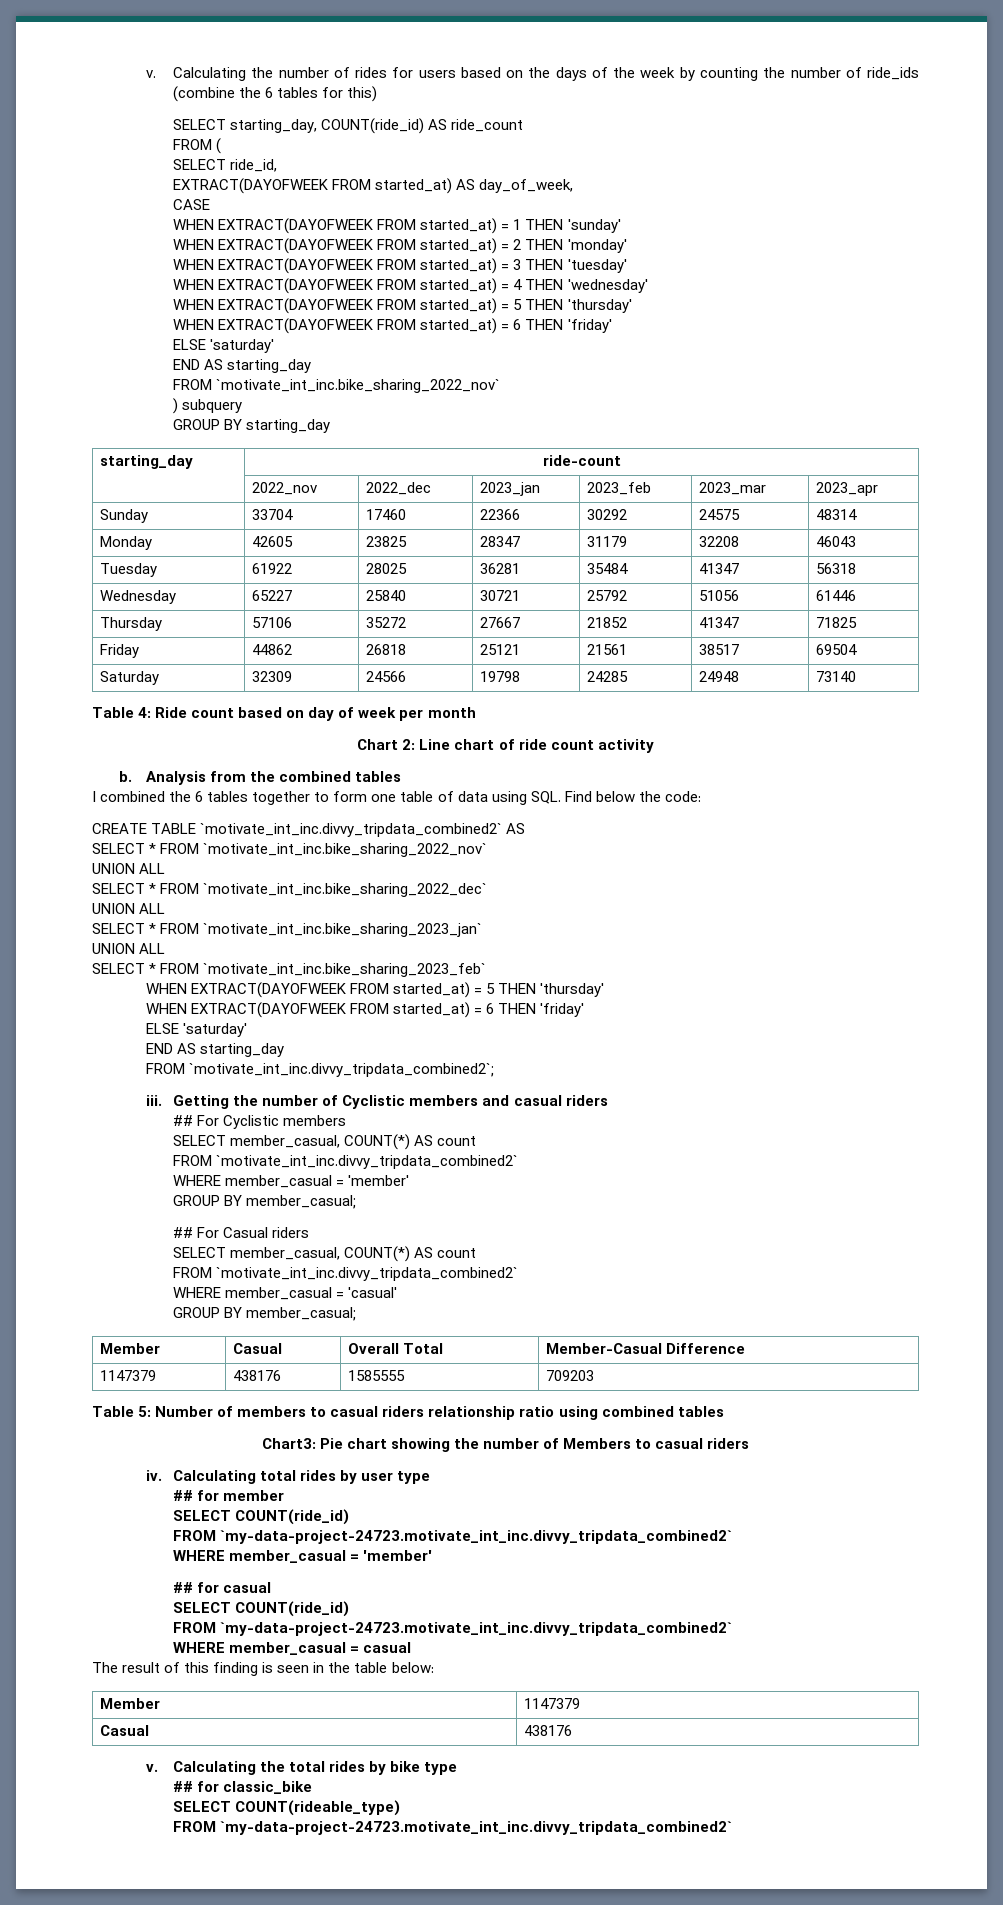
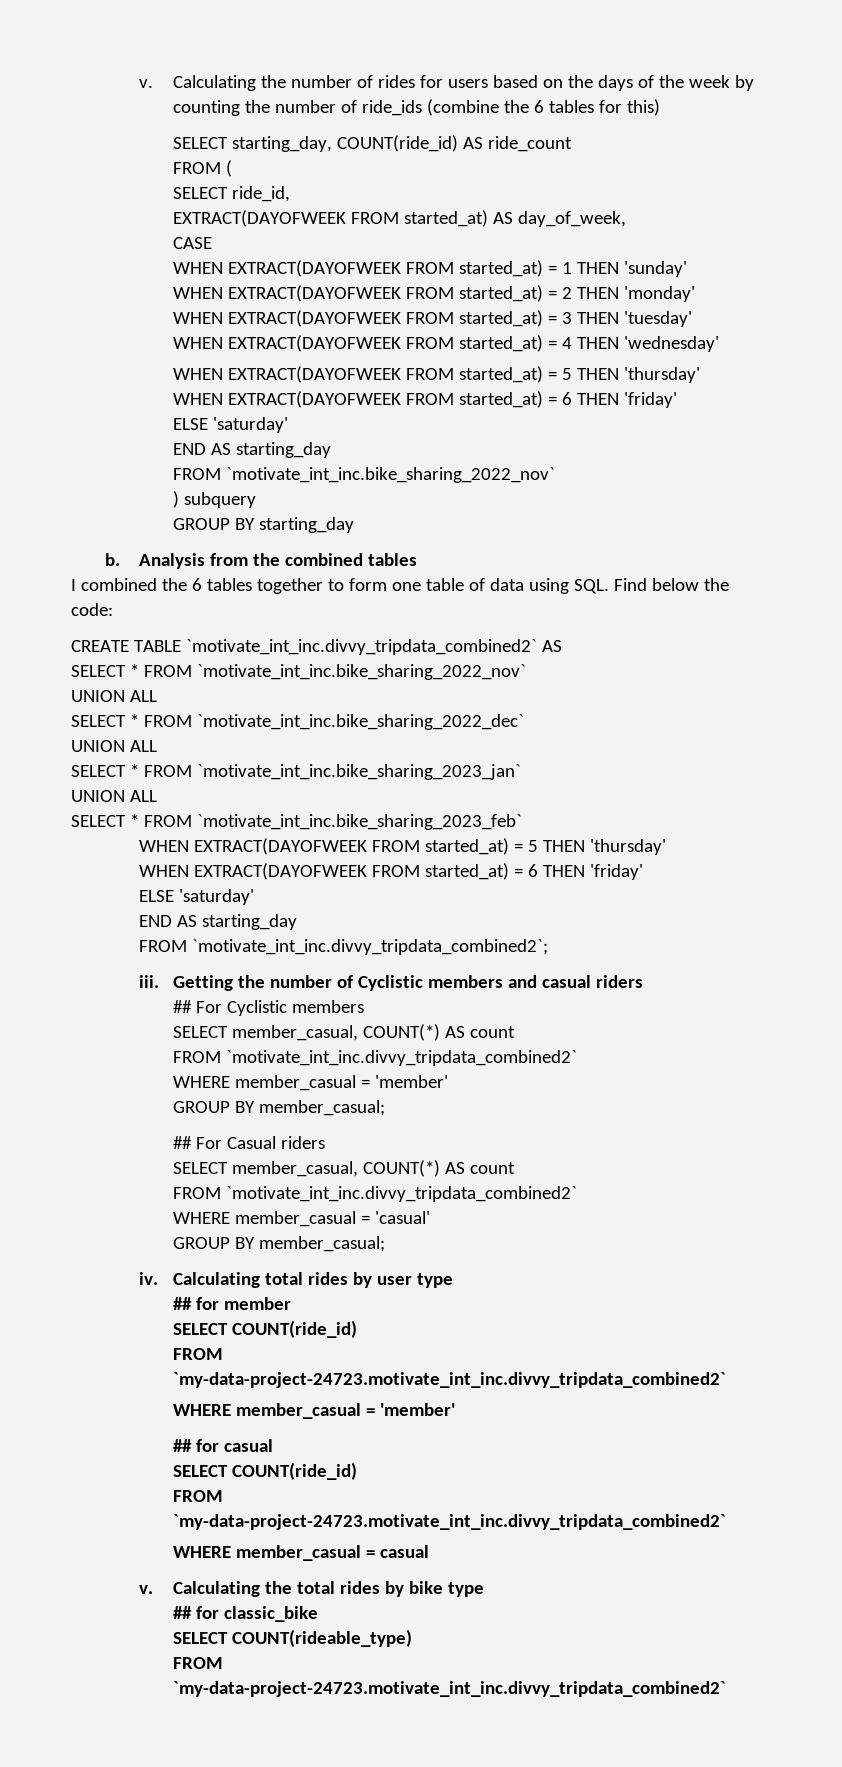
- starting_day | ride-count
- | 2022_nov | 2022_dec | 2023_jan | 2023_feb | 2023_mar | 2023_apr
- Sunday | 33704 | 17460 | 22366 | 30292 | 24575 | 48314
- Monday | 42605 | 23825 | 28347 | 31179 | 32208 | 46043
- Tuesday | 61922 | 28025 | 36281 | 35484 | 41347 | 56318
- Wednesday | 65227 | 25840 | 30721 | 25792 | 51056 | 61446
- Thursday | 57106 | 35272 | 27667 | 21852 | 41347 | 71825
- Friday | 44862 | 26818 | 25121 | 21561 | 38517 | 69504
- Saturday | 32309 | 24566 | 19798 | 24285 | 24948 | 73140
- Table 4: Ride count based on day of week per month
- Chart 2: Line chart of ride count activity
- Member | Casual | Overall Total | Member-Casual Difference
- 1147379 | 438176 | 1585555 | 709203
- Table 5: Number of members to casual riders relationship ratio using combined tables
- Chart3: Pie chart showing the number of Members to casual riders
- The result of this finding is seen in the table below:
- Member | 1147379
- Casual | 438176

